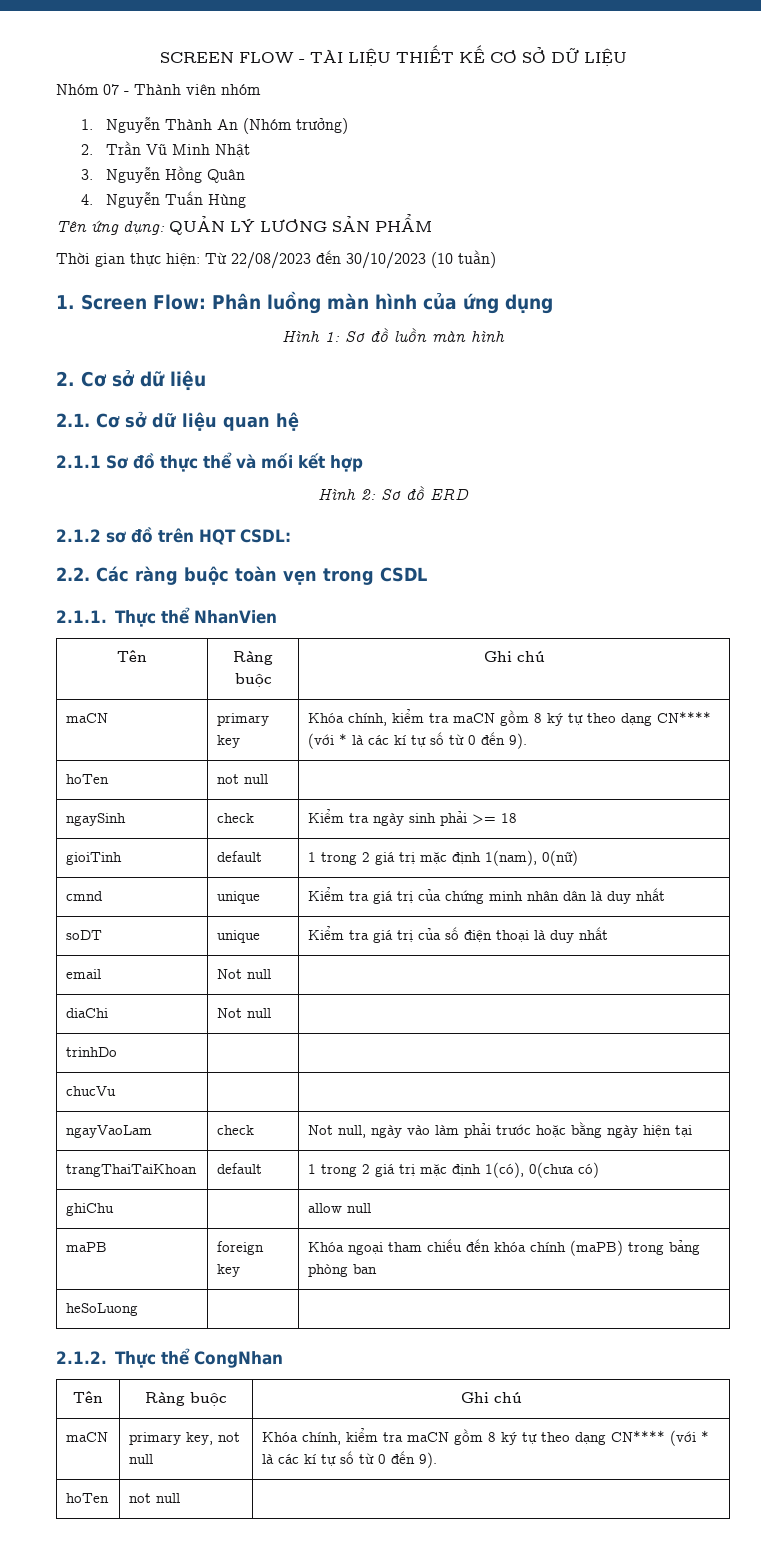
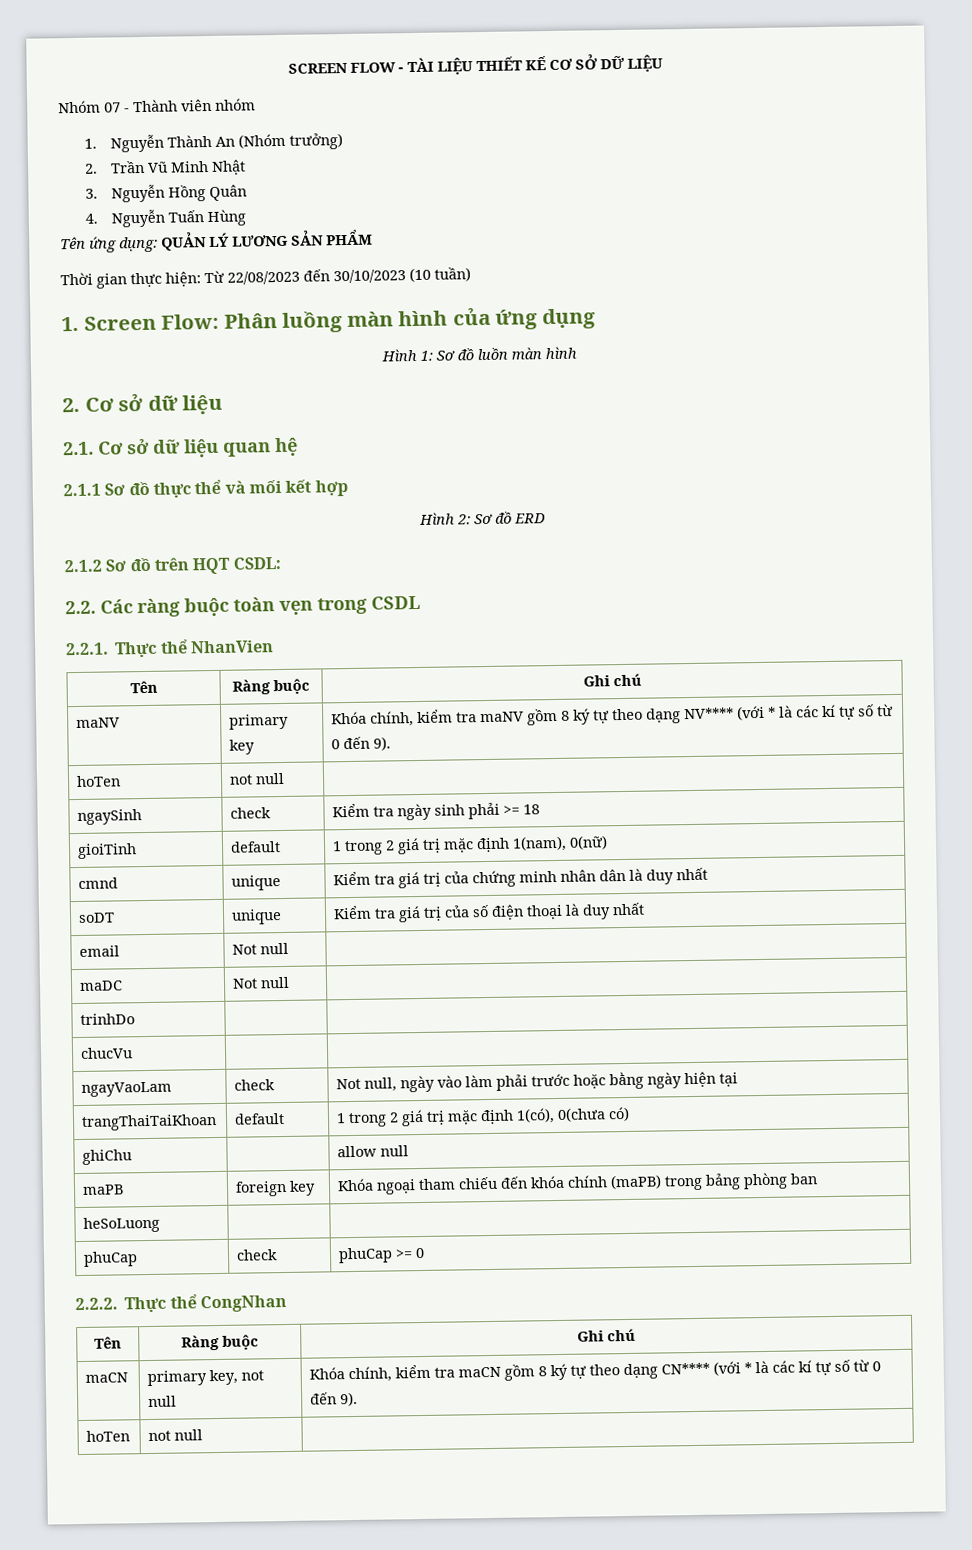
- 2.1.2 sơ đồ trên HQT CSDL:
+ 2.1.2 Sơ đồ trên HQT CSDL:
- 2.1.1. Thực thể NhanVien
+ 2.2.1. Thực thể NhanVien
- maCN | primary key | Khóa chính, kiểm tra maCN gồm 8 ký tự theo dạng CN**** (với * là các kí tự số từ 0 đến 9).
+ maNV | primary key | Khóa chính, kiểm tra maNV gồm 8 ký tự theo dạng NV**** (với * là các kí tự số từ 0 đến 9).
- diaChi | Not null |
+ maDC | Not null |
- 2.1.2. Thực thể CongNhan
+ phuCap | check | phuCap >= 0
+ 2.2.2. Thực thể CongNhan

